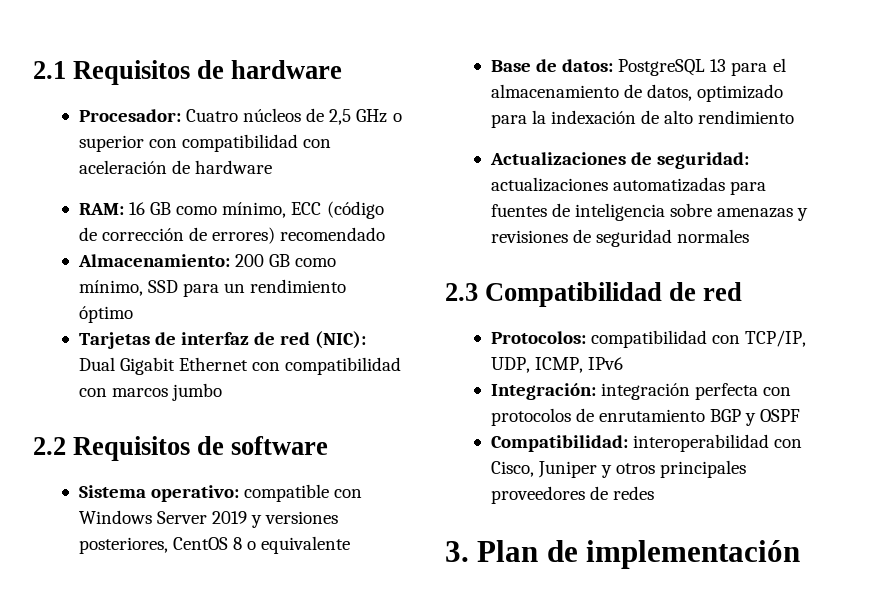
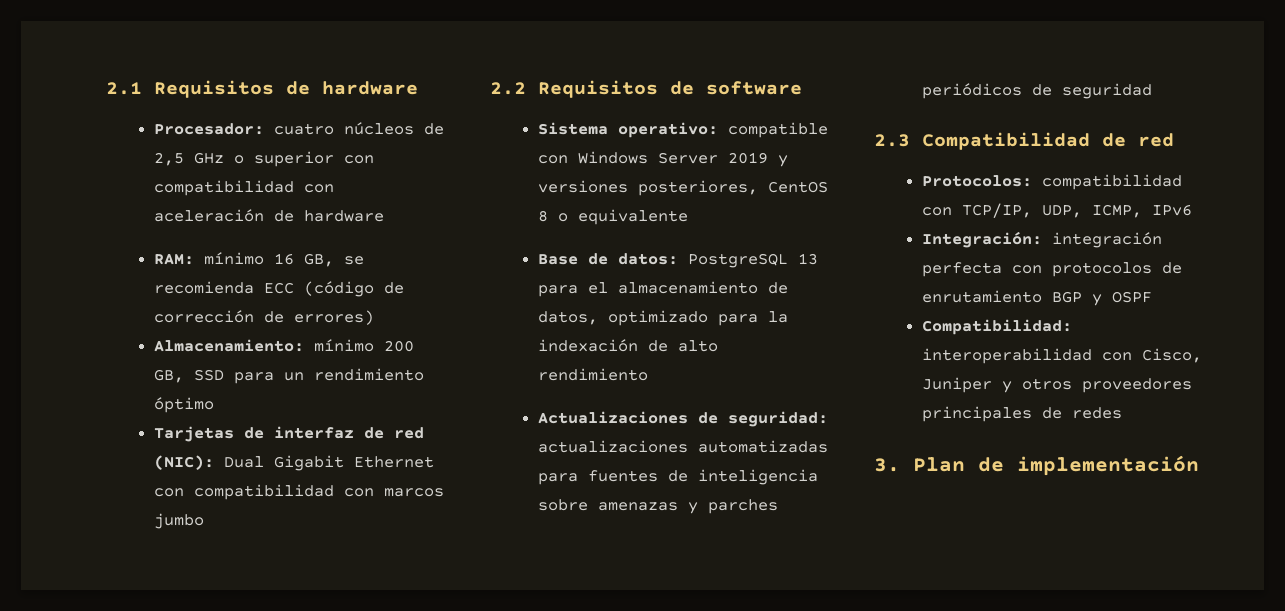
- Procesador: Cuatro núcleos de 2,5 GHz o superior con compatibilidad con aceleración de hardware
+ Procesador: cuatro núcleos de 2,5 GHz o superior con compatibilidad con aceleración de hardware
- RAM: 16 GB como mínimo, ECC (código de corrección de errores) recomendado
+ RAM: mínimo 16 GB, se recomienda ECC (código de corrección de errores)
- Almacenamiento: 200 GB como mínimo, SSD para un rendimiento óptimo
+ Almacenamiento: mínimo 200 GB, SSD para un rendimiento óptimo
- Actualizaciones de seguridad: actualizaciones automatizadas para fuentes de inteligencia sobre amenazas y revisiones de seguridad normales
+ Actualizaciones de seguridad: actualizaciones automatizadas para fuentes de inteligencia sobre amenazas y parches periódicos de seguridad
- Compatibilidad: interoperabilidad con Cisco, Juniper y otros principales proveedores de redes
+ Compatibilidad: interoperabilidad con Cisco, Juniper y otros proveedores principales de redes

